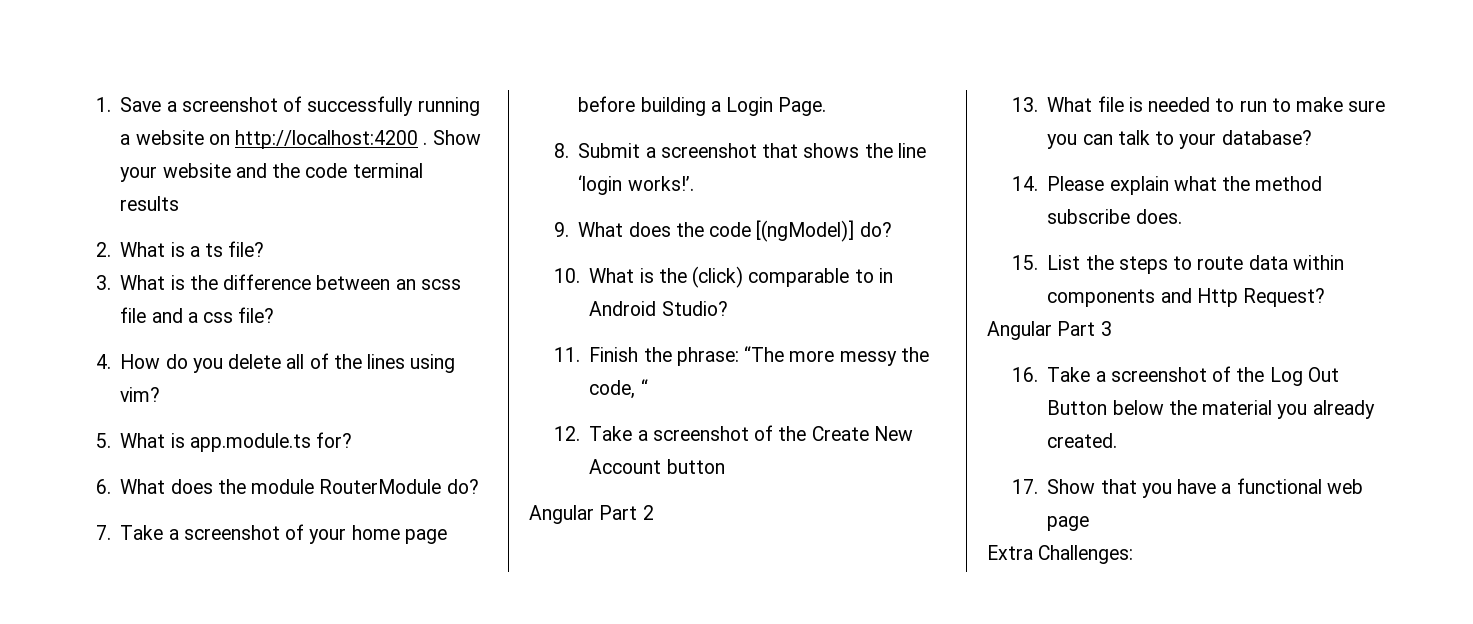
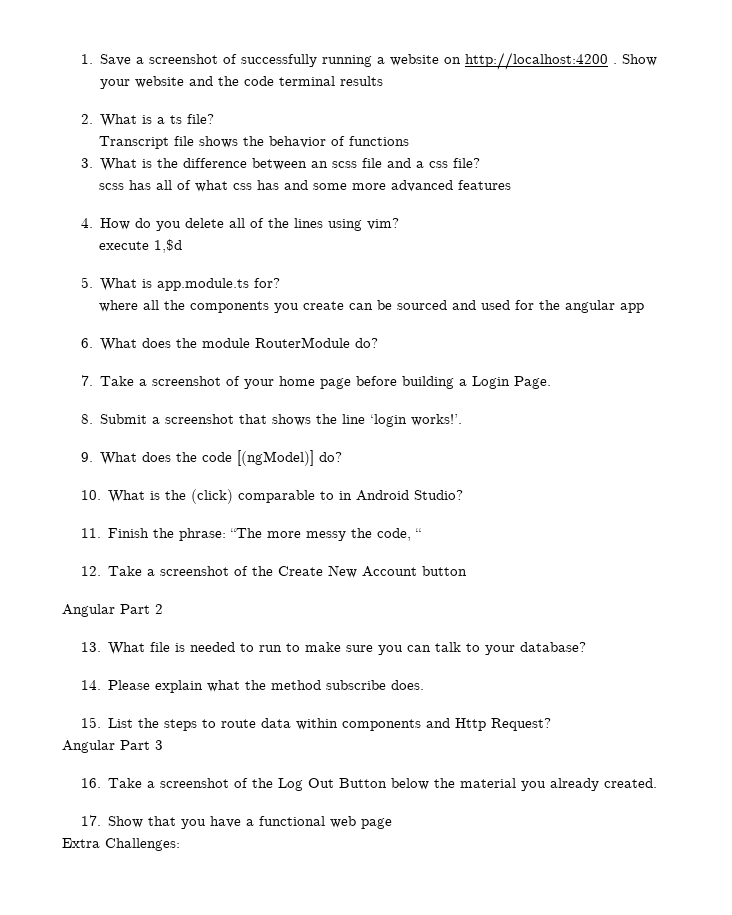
+ Transcript file shows the behavior of functions
+ scss has all of what css has and some more advanced features
+ execute 1,$d
+ where all the components you create can be sourced and used for the angular app

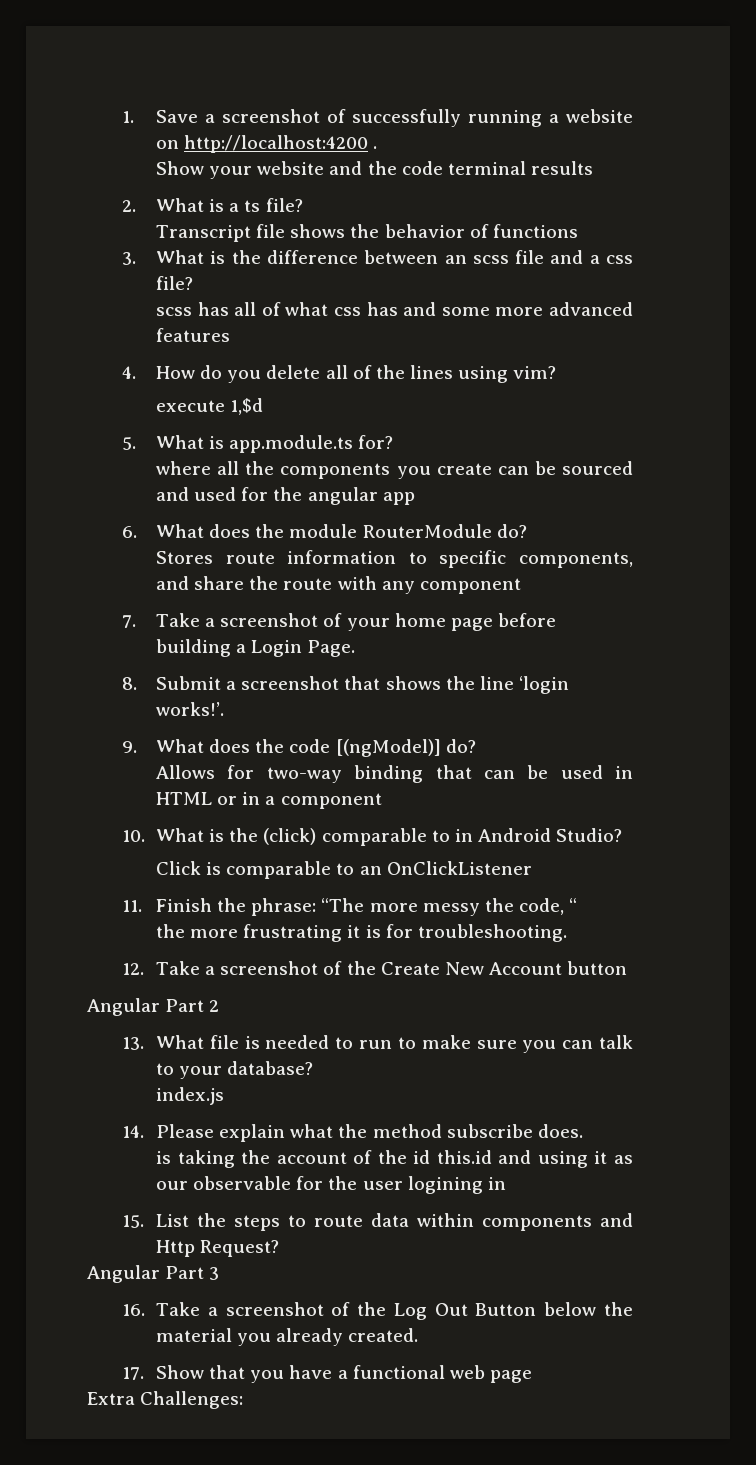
- 1. Save a screenshot of successfully running a website on http://localhost:4200 . Show your website and the code terminal results
+ 1. Save a screenshot of successfully running a website on http://localhost:4200 .
+ Show your website and the code terminal results
+ Stores route information to specific components, and share the route with any component
+ Allows for two-way binding that can be used in HTML or in a component
+ Click is comparable to an OnClickListener
+ the more frustrating it is for troubleshooting.
+ index.js
+ is taking the account of the id this.id and using it as our observable for the user logining in

